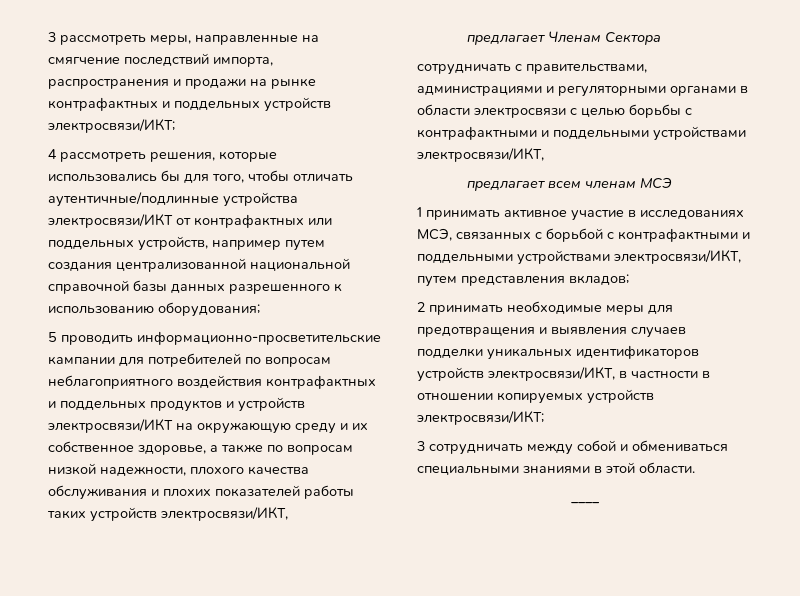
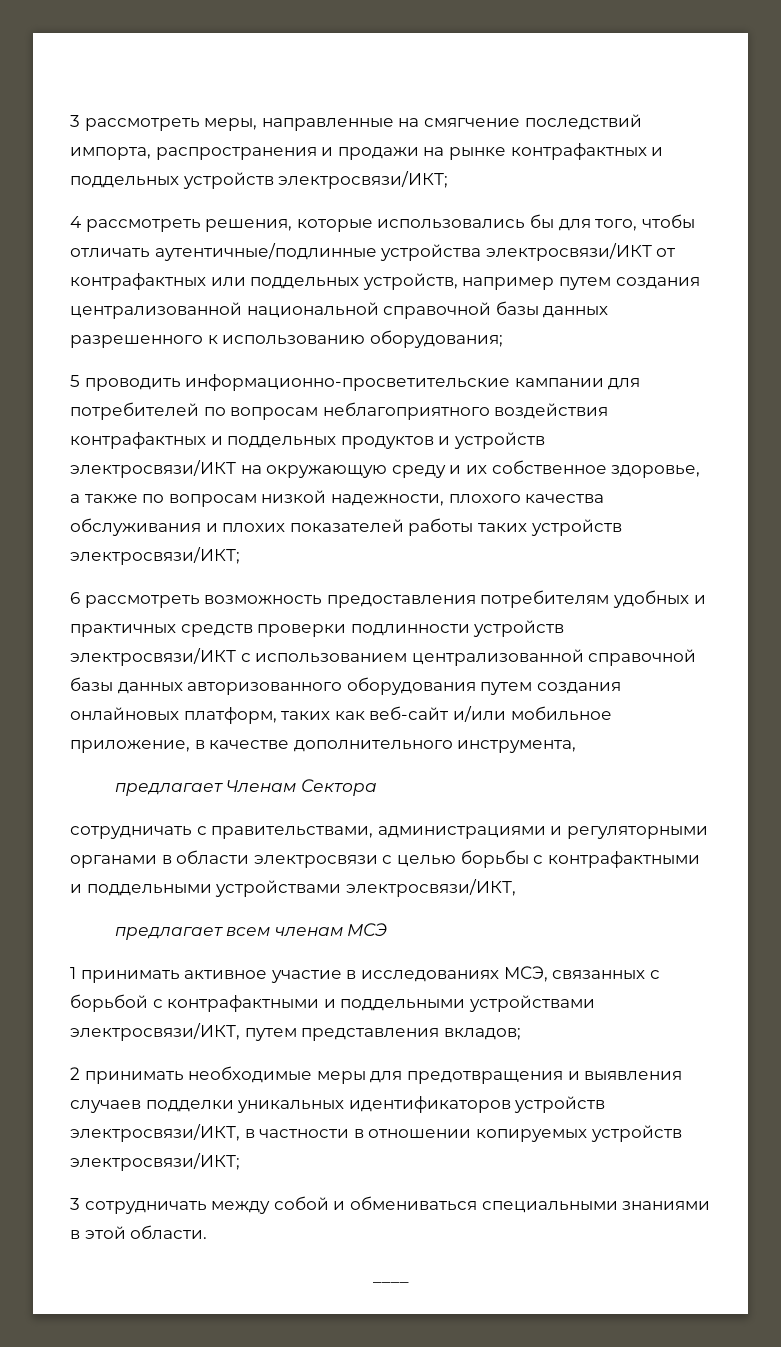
- 5 проводить информационно-просветительские кампании для потребителей по вопросам неблагоприятного воздействия контрафактных и поддельных продуктов и устройств электросвязи/ИКТ на окружающую среду и их собственное здоровье, а также по вопросам низкой надежности, плохого качества обслуживания и плохих показателей работы таких устройств электросвязи/ИКТ,
+ 5 проводить информационно-просветительские кампании для потребителей по вопросам неблагоприятного воздействия контрафактных и поддельных продуктов и устройств электросвязи/ИКТ на окружающую среду и их собственное здоровье, а также по вопросам низкой надежности, плохого качества обслуживания и плохих показателей работы таких устройств электросвязи/ИКТ;
+ 6 рассмотреть возможность предоставления потребителям удобных и практичных средств проверки подлинности устройств электросвязи/ИКТ с использованием централизованной справочной базы данных авторизованного оборудования путем создания онлайновых платформ, таких как веб-сайт и/или мобильное приложение, в качестве дополнительного инструмента,

